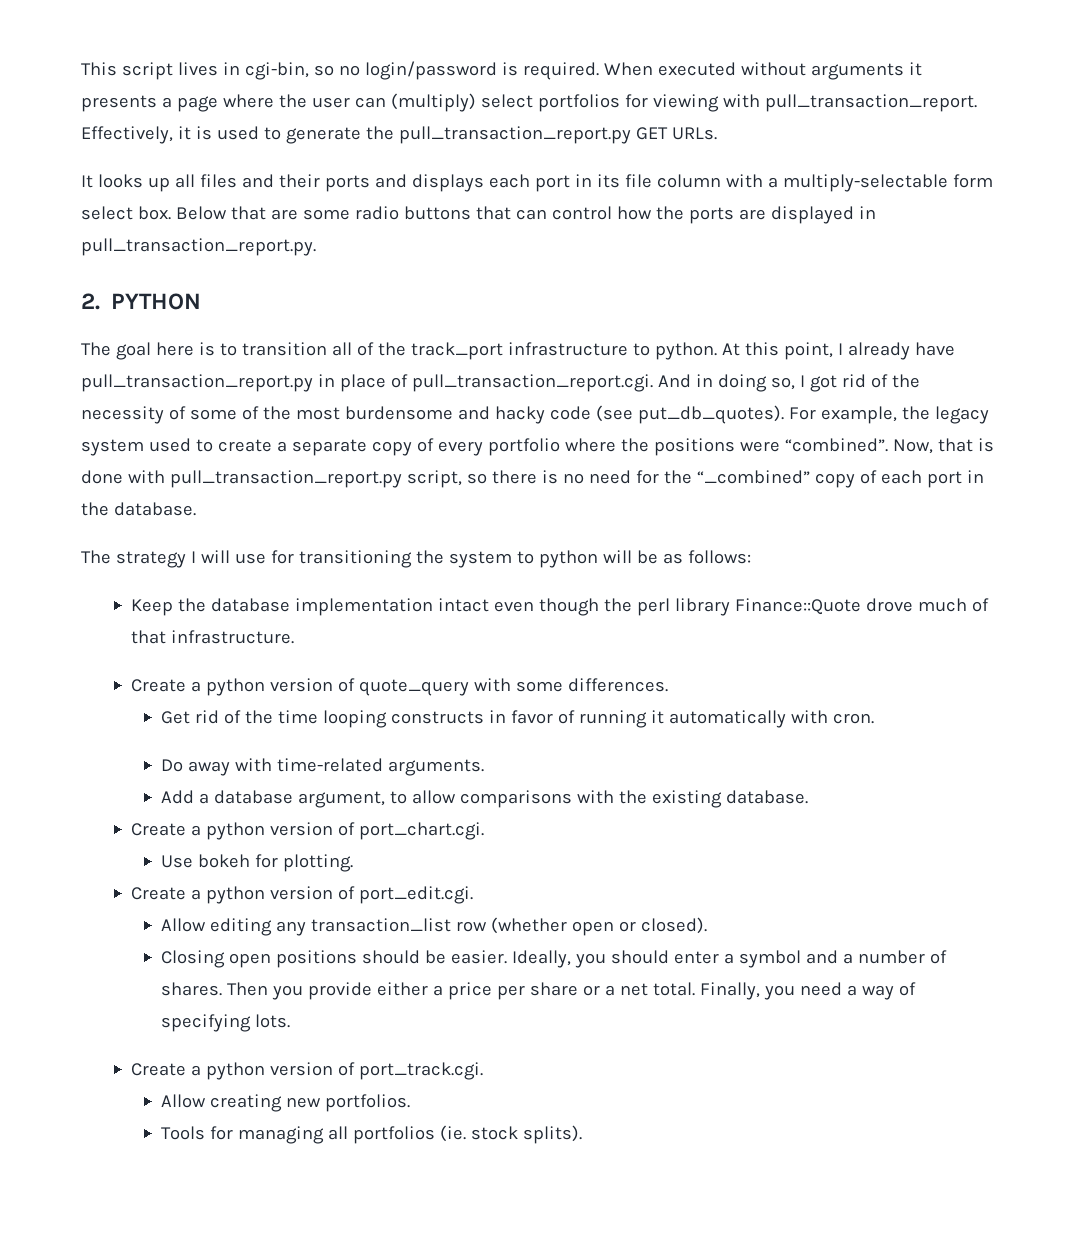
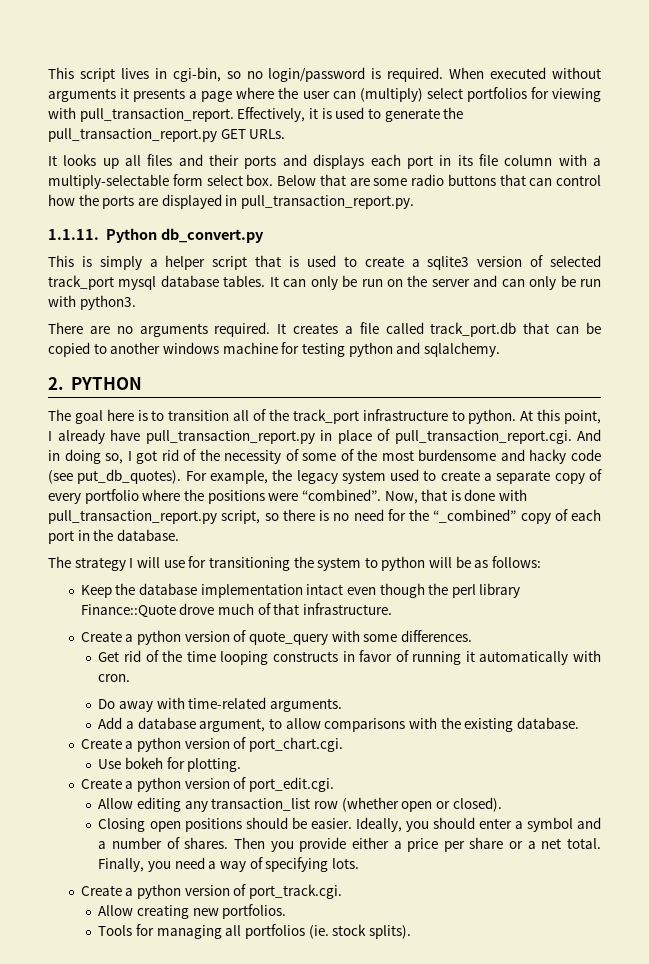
+ 1.1.11. Python db_convert.py
+ This is simply a helper script that is used to create a sqlite3 version of selected track_port mysql database tables. It can only be run on the server and can only be run with python3.
+ There are no arguments required. It creates a file called track_port.db that can be copied to another windows machine for testing python and sqlalchemy.

